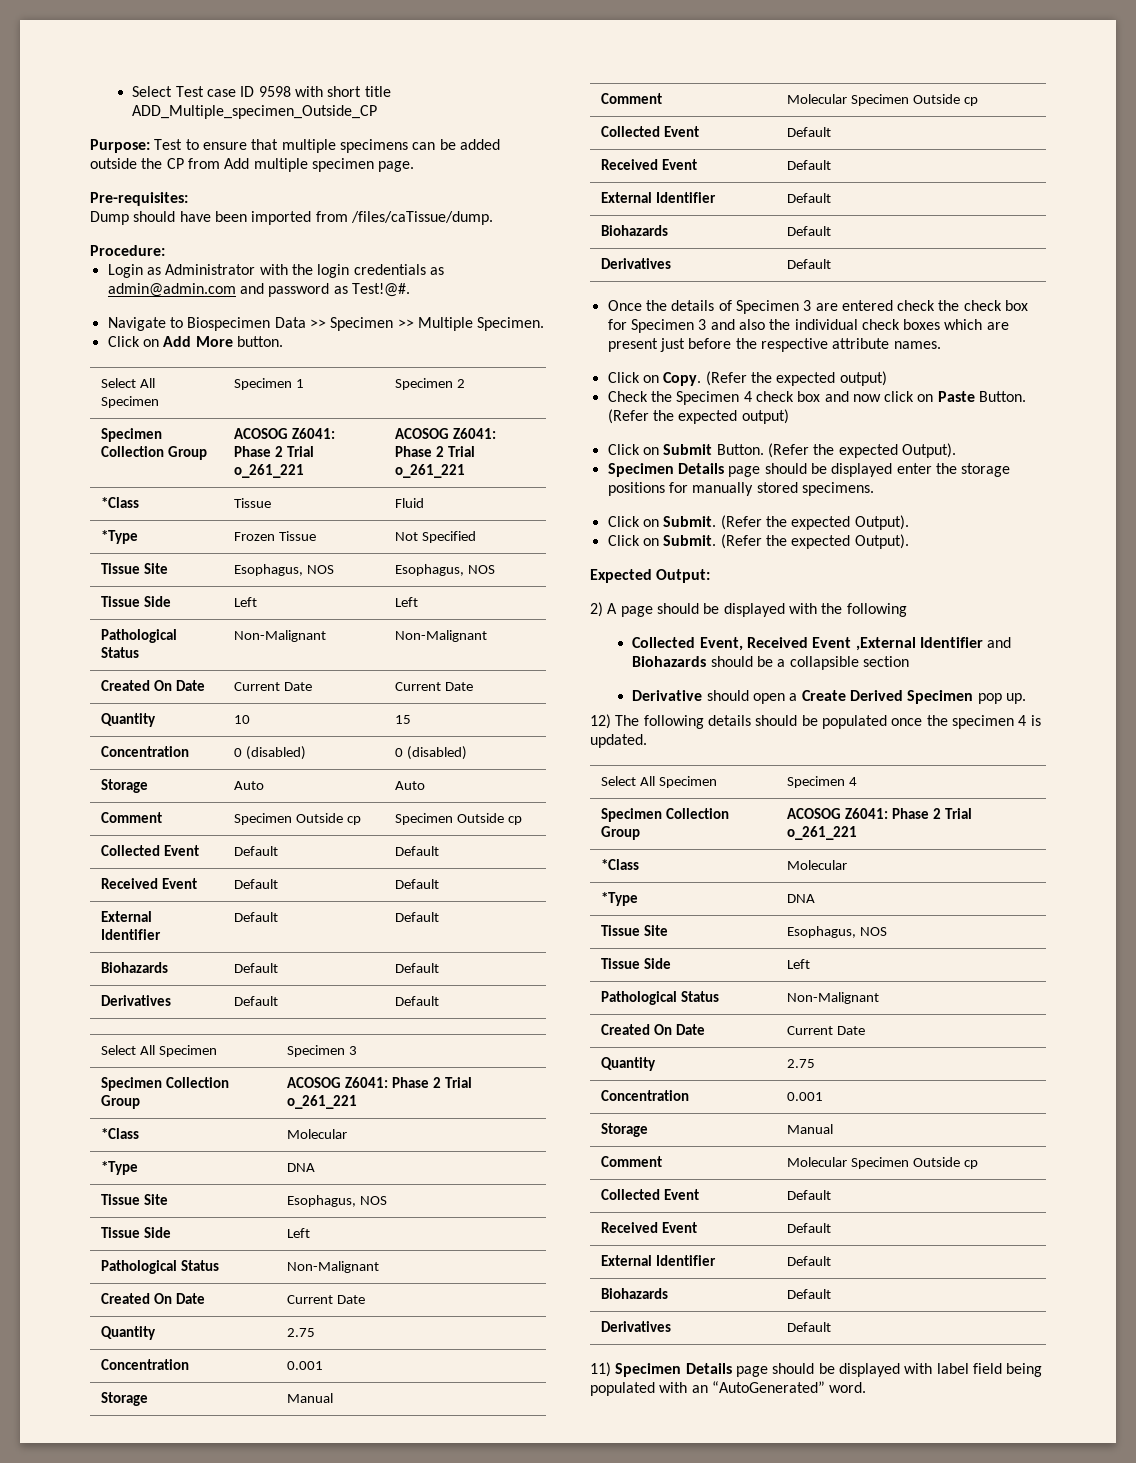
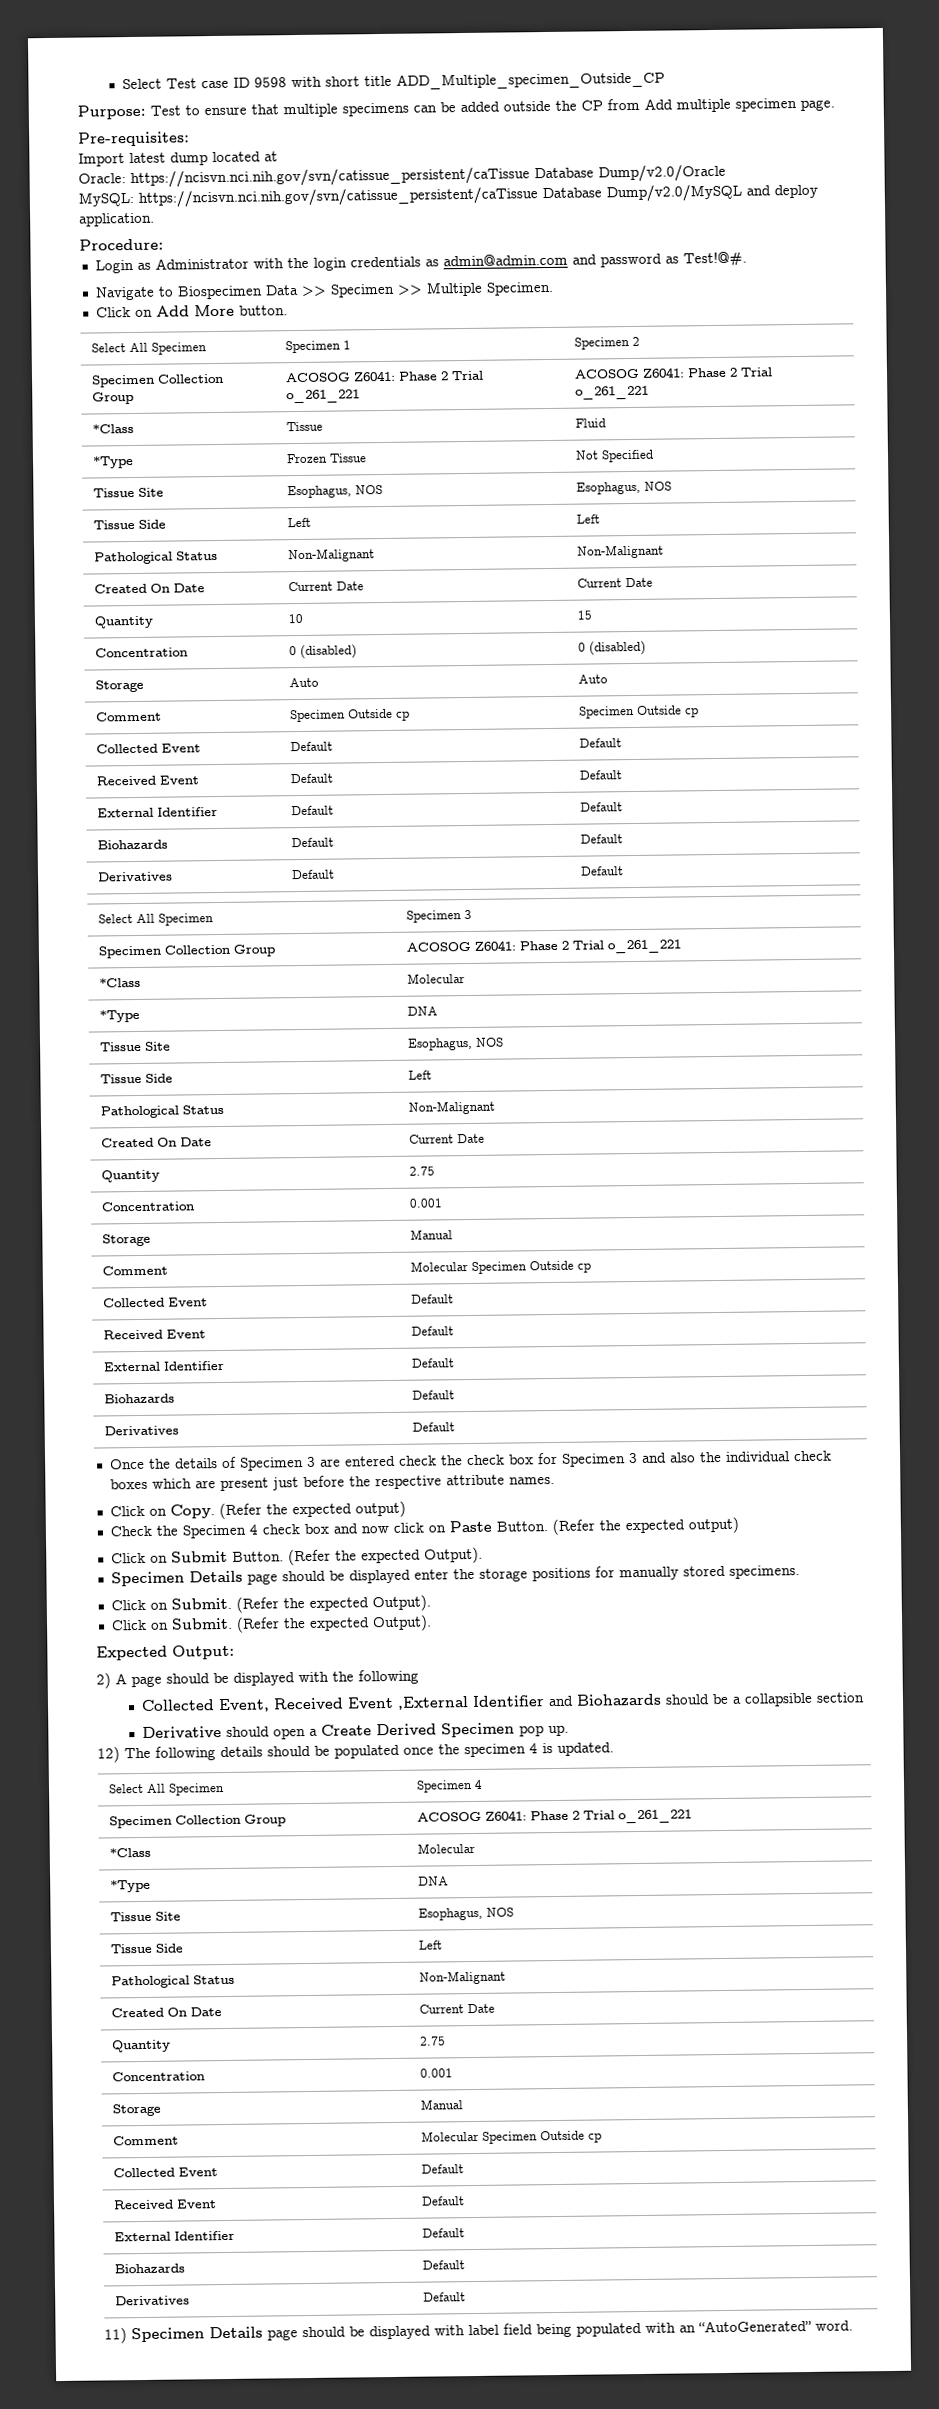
- Dump should have been imported from /files/caTissue/dump.
+ Import latest dump located at
+ Oracle: https://ncisvn.nci.nih.gov/svn/catissue_persistent/caTissue Database Dump/v2.0/Oracle
+ MySQL: https://ncisvn.nci.nih.gov/svn/catissue_persistent/caTissue Database Dump/v2.0/MySQL and deploy application.

